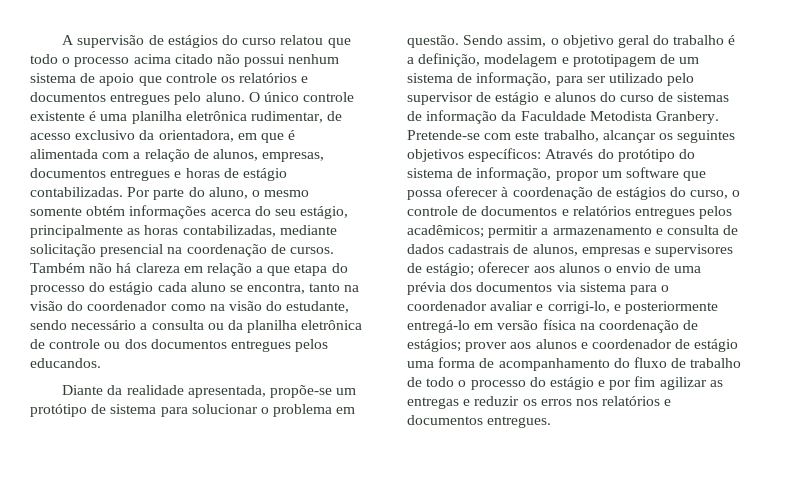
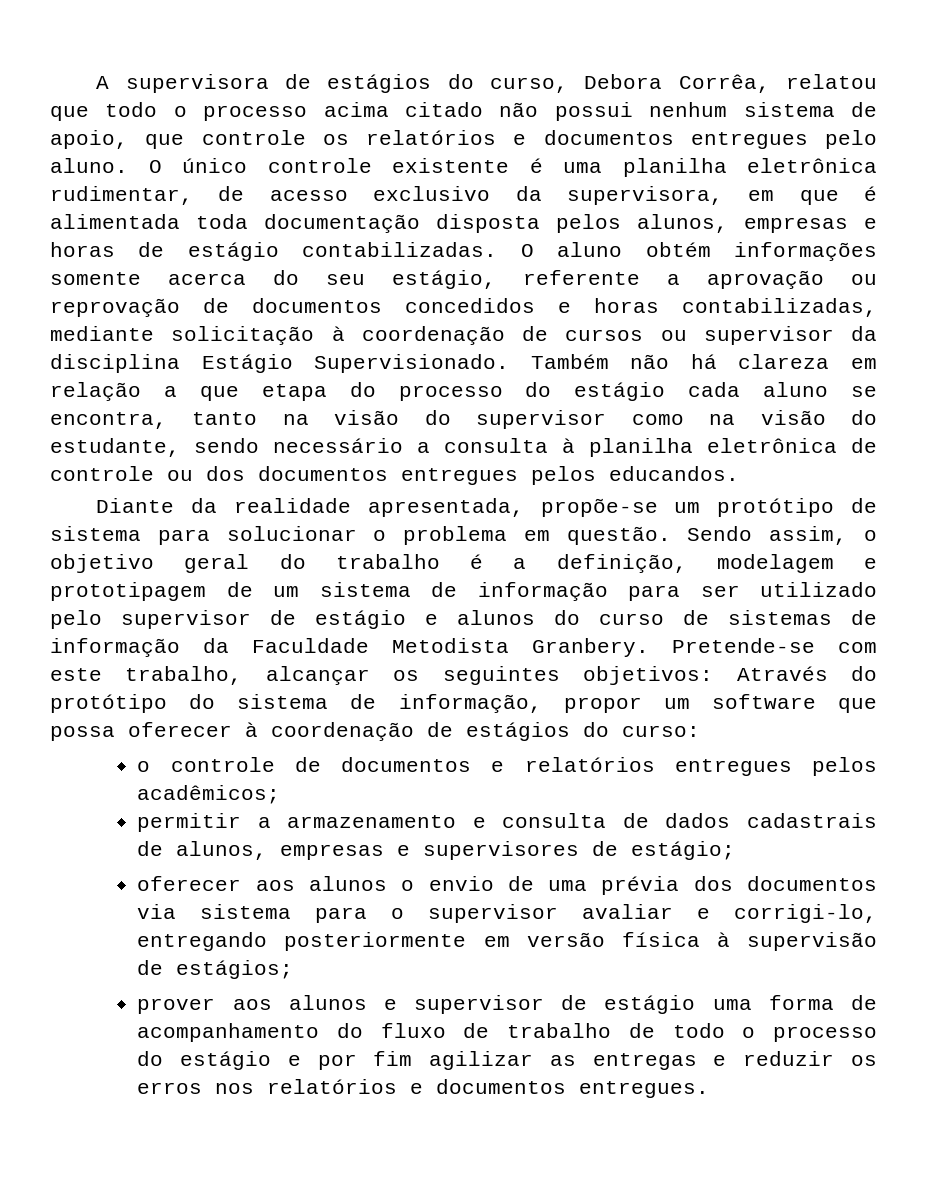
- A supervisão de estágios do curso relatou que todo o processo acima citado não possui nenhum sistema de apoio que controle os relatórios e documentos entregues pelo aluno.
+ A supervisora de estágios do curso, Debora Corrêa, relatou que todo o processo acima citado não possui nenhum sistema de apoio, que controle os relatórios e documentos entregues pelo aluno.
- O único controle existente é uma planilha eletrônica rudimentar, de acesso exclusivo da orientadora, em que é alimentada com a relação de alunos, empresas, documentos entregues e horas de estágio contabilizadas.
+ O único controle existente é uma planilha eletrônica rudimentar, de acesso exclusivo da supervisora, em que é alimentada toda documentação disposta pelos alunos, empresas e horas de estágio contabilizadas.
- Por parte do aluno, o mesmo somente obtém informações acerca do seu estágio, principalmente as horas contabilizadas, mediante solicitação presencial na coordenação de cursos.
+ O aluno obtém informações somente acerca do seu estágio, referente a aprovação ou reprovação de documentos concedidos e horas contabilizadas, mediante solicitação à coordenação de cursos ou supervisor da disciplina Estágio Supervisionado.
- Também não há clareza em relação a que etapa do processo do estágio cada aluno se encontra, tanto na visão do coordenador como na visão do estudante, sendo necessário a consulta ou da planilha eletrônica de controle ou dos documentos entregues pelos educandos.
+ Também não há clareza em relação a que etapa do processo do estágio cada aluno se encontra, tanto na visão do supervisor como na visão do estudante, sendo necessário a consulta à planilha eletrônica de controle ou dos documentos entregues pelos educandos.
- Sendo assim, o objetivo geral do trabalho é a definição, modelagem e prototipagem de um sistema de informação, para ser utilizado pelo supervisor de estágio e alunos do curso de sistemas de informação da Faculdade Metodista Granbery.
+ Sendo assim, o objetivo geral do trabalho é a definição, modelagem e prototipagem de um sistema de informação para ser utilizado pelo supervisor de estágio e alunos do curso de sistemas de informação da Faculdade Metodista Granbery.
- Pretende-se com este trabalho, alcançar os seguintes objetivos específicos:
+ Pretende-se com este trabalho, alcançar os seguintes objetivos:
- Através do protótipo do sistema de informação, propor um software que possa oferecer à coordenação de estágios do curso, o controle de documentos e relatórios entregues pelos acadêmicos; permitir a armazenamento e consulta de dados cadastrais de alunos, empresas e supervisores de estágio; oferecer aos alunos o envio de uma prévia dos documentos via sistema para o coordenador avaliar e corrigi-lo, e posteriormente entregá-lo em versão física na coordenação de estágios; prover aos alunos e coordenador de estágio uma forma de acompanhamento do fluxo de trabalho de todo o processo do estágio e por fim agilizar as entregas e reduzir os erros nos relatórios e documentos entregues.
+ Através do protótipo do sistema de informação, propor um software que possa oferecer à coordenação de estágios do curso:
+ o controle de documentos e relatórios entregues pelos acadêmicos;
+ permitir a armazenamento e consulta de dados cadastrais de alunos, empresas e supervisores de estágio;
+ oferecer aos alunos o envio de uma prévia dos documentos via sistema para o supervisor avaliar e corrigi-lo, entregando posteriormente em versão física à supervisão de estágios;
+ prover aos alunos e supervisor de estágio uma forma de acompanhamento do fluxo de trabalho de todo o processo do estágio e por fim agilizar as entregas e reduzir os erros nos relatórios e documentos entregues.

